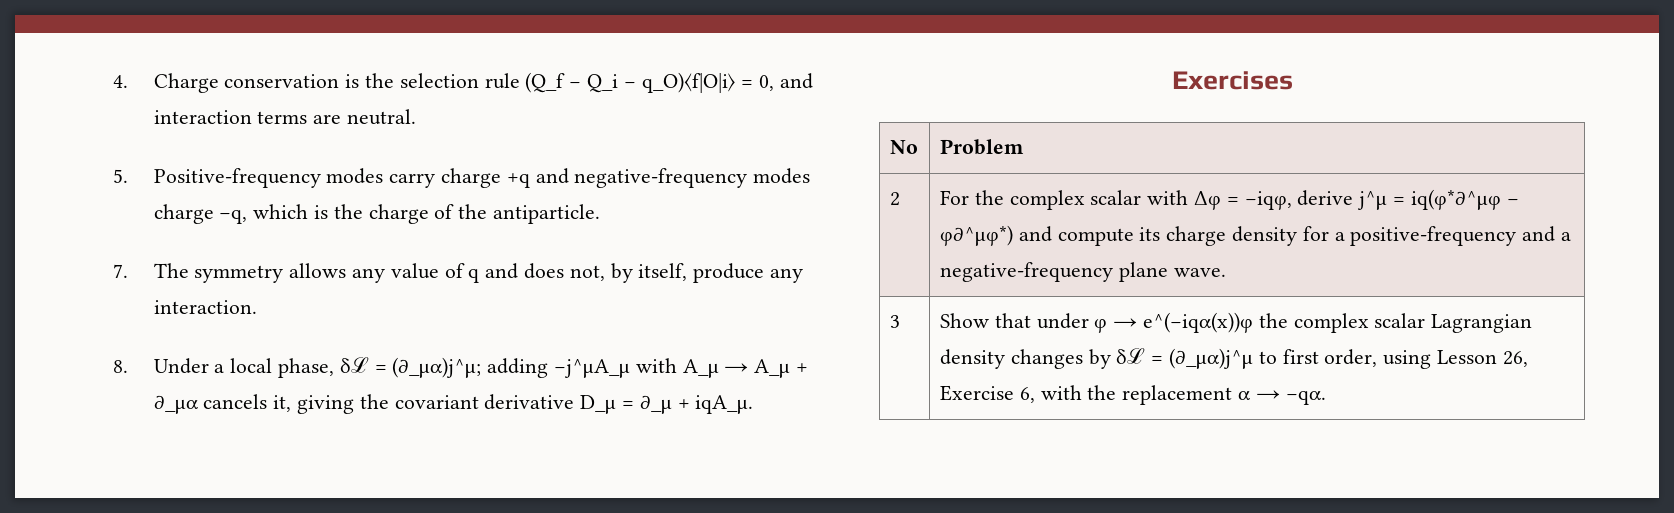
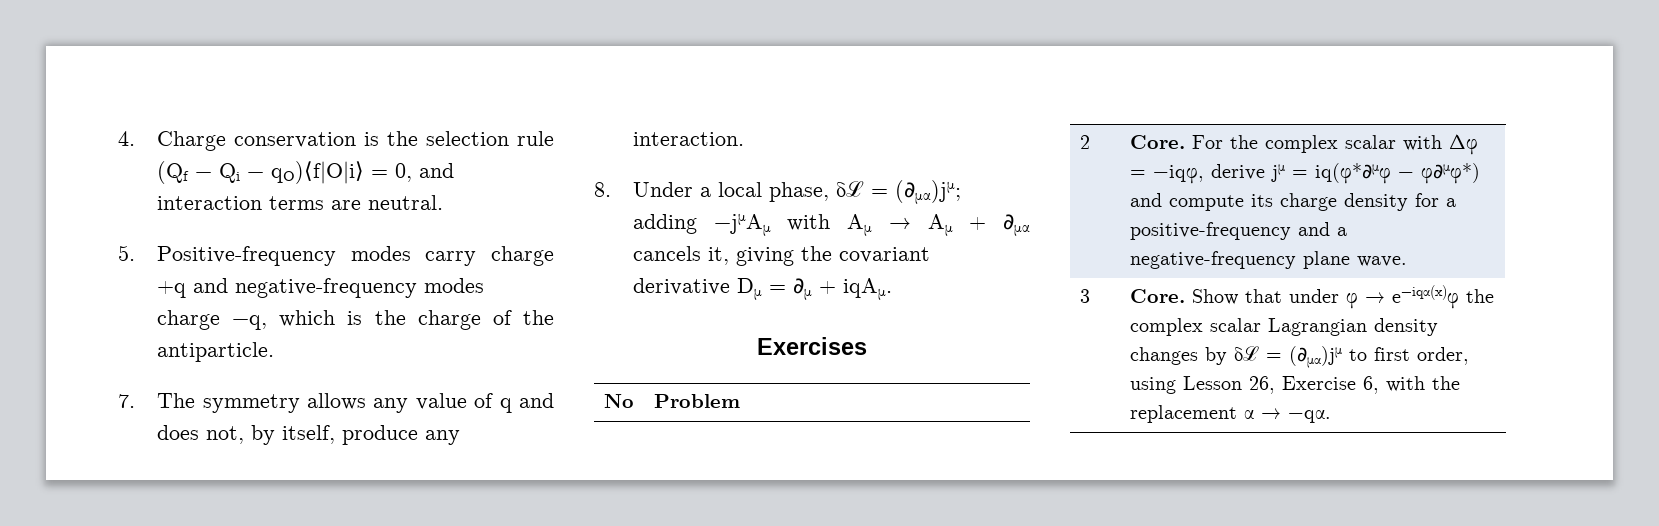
- 4. Charge conservation is the selection rule (Q_f − Q_i − q_O)⟨f|O|i⟩ = 0, and interaction terms are neutral.
+ 4. Charge conservation is the selection rule (Qf − Qi − qO)⟨f|O|i⟩ = 0, and interaction terms are neutral.
- 8. Under a local phase, δℒ = (∂_μα)j^μ; adding −j^μA_μ with A_μ → A_μ + ∂_μα cancels it, giving the covariant derivative D_μ = ∂_μ + iqA_μ.
+ 8. Under a local phase, δℒ = (∂μα)jμ; adding −jμAμ with Aμ → Aμ + ∂μα cancels it, giving the covariant derivative Dμ = ∂μ + iqAμ.
- 2 | For the complex scalar with Δφ = −iqφ, derive j^μ = iq(φ*∂^μφ − φ∂^μφ*) and compute its charge density for a positive-frequency and a negative-frequency plane wave.
+ 2 | Core. For the complex scalar with Δφ = −iqφ, derive jμ = iq(φ*∂μφ − φ∂μφ*) and compute its charge density for a positive-frequency and a negative-frequency plane wave.
- 3 | Show that under φ → e^(−iqα(x))φ the complex scalar Lagrangian density changes by δℒ = (∂_μα)j^μ to first order, using Lesson 26, Exercise 6, with the replacement α → −qα.
+ 3 | Core. Show that under φ → e−iqα(x)φ the complex scalar Lagrangian density changes by δℒ = (∂μα)jμ to first order, using Lesson 26, Exercise 6, with the replacement α → −qα.

